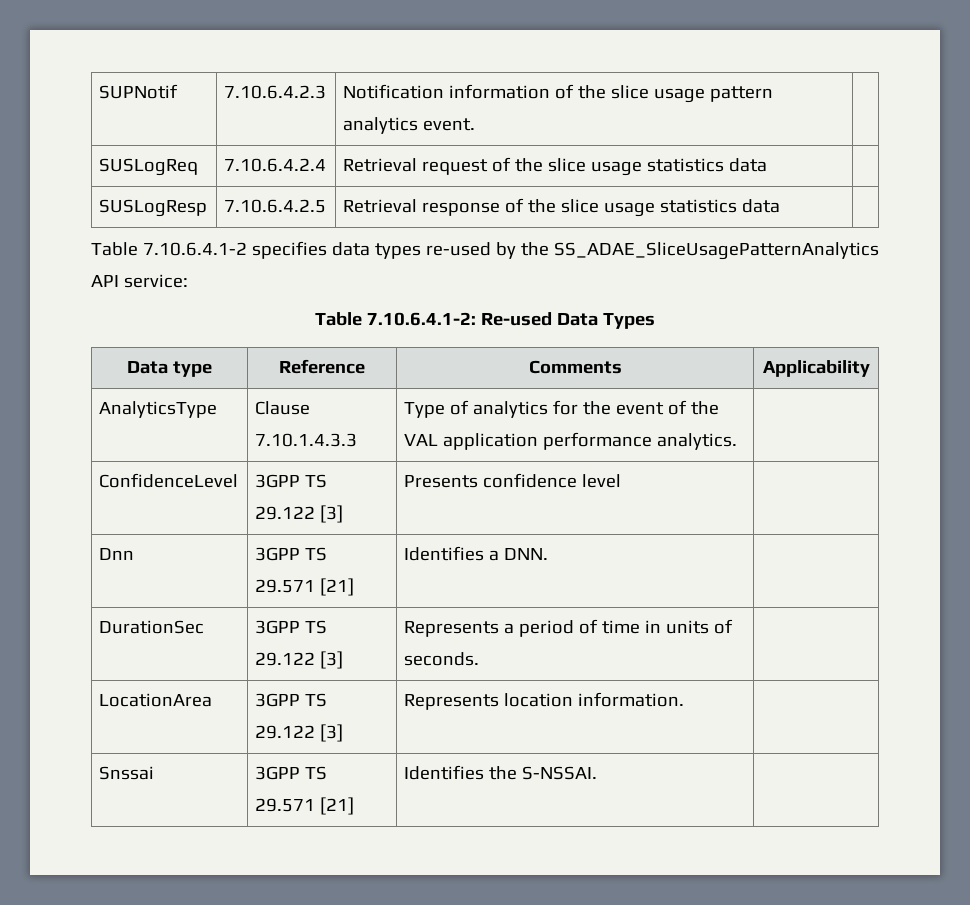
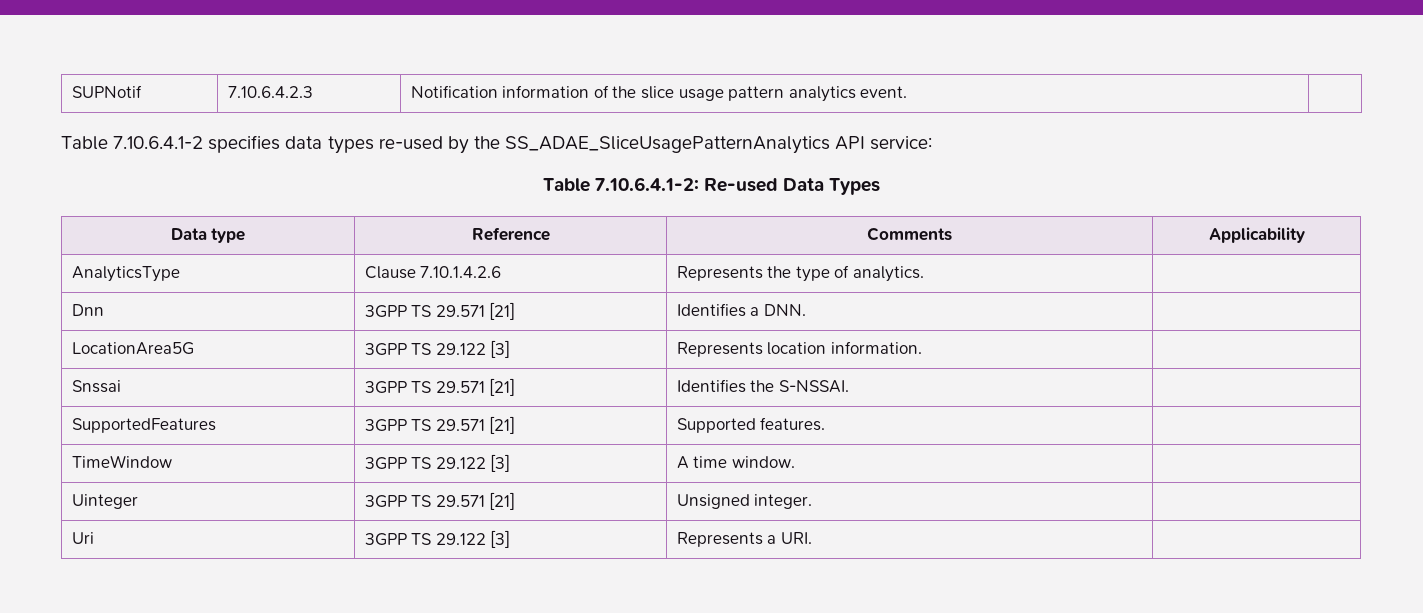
- SUSLogReq | 7.10.6.4.2.4 | Retrieval request of the slice usage statistics data |
- SUSLogResp | 7.10.6.4.2.5 | Retrieval response of the slice usage statistics data |
- AnalyticsType | Clause 7.10.1.4.3.3 | Type of analytics for the event of the VAL application performance analytics. |
- ConfidenceLevel | 3GPP TS 29.122 [3] | Presents confidence level |
+ AnalyticsType | Clause 7.10.1.4.2.6 | Represents the type of analytics. |
- DurationSec | 3GPP TS 29.122 [3] | Represents a period of time in units of seconds. |
- LocationArea | 3GPP TS 29.122 [3] | Represents location information. |
+ LocationArea5G | 3GPP TS 29.122 [3] | Represents location information. |
+ SupportedFeatures | 3GPP TS 29.571 [21] | Supported features. |
+ TimeWindow | 3GPP TS 29.122 [3] | A time window. |
+ Uinteger | 3GPP TS 29.571 [21] | Unsigned integer. |
+ Uri | 3GPP TS 29.122 [3] | Represents a URI. |

